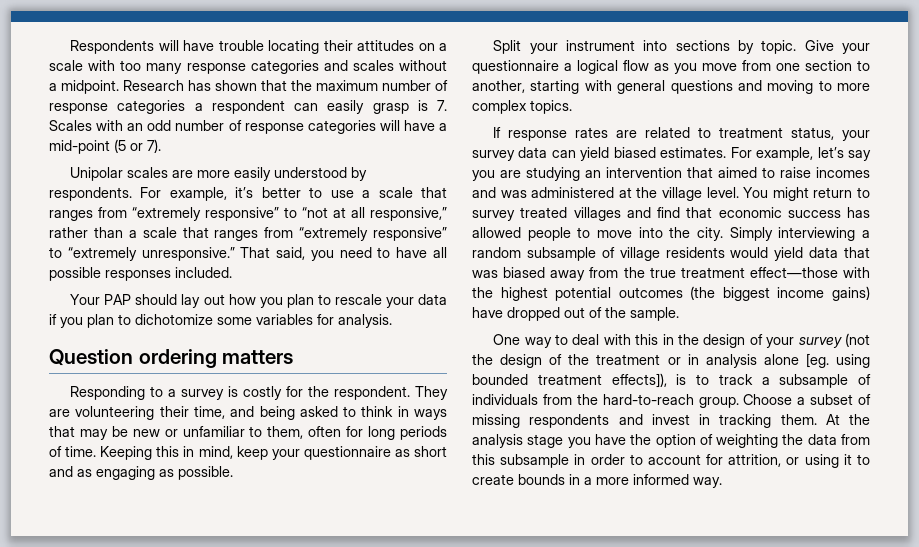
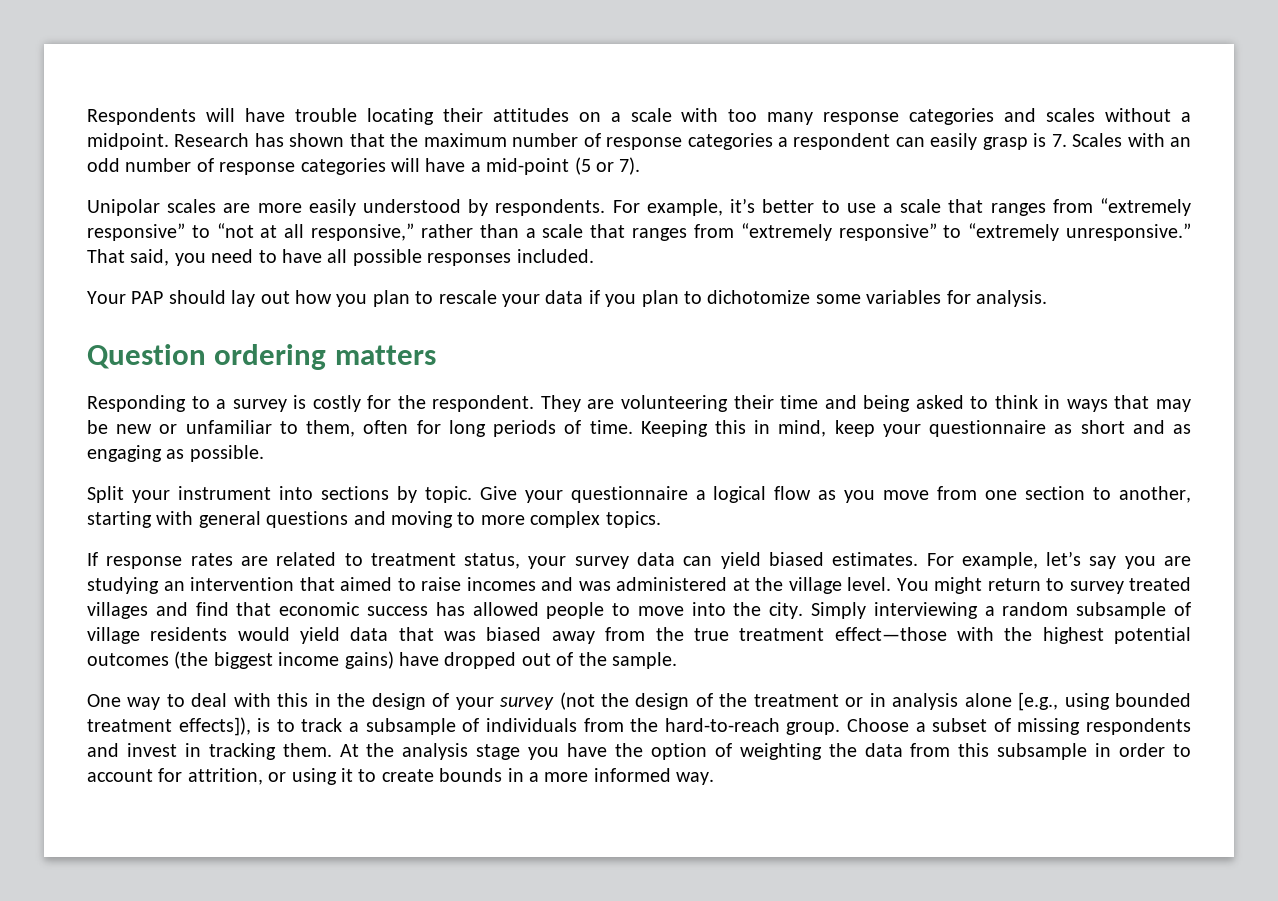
- They are volunteering their time, and being asked to think in ways that may be new or unfamiliar to them, often for long periods of time.
+ They are volunteering their time and being asked to think in ways that may be new or unfamiliar to them, often for long periods of time.
- One way to deal with this in the design of your survey (not the design of the treatment or in analysis alone [eg. using bounded treatment effects]), is to track a subsample of individuals from the hard-to-reach group.
+ One way to deal with this in the design of your survey (not the design of the treatment or in analysis alone [e.g., using bounded treatment effects]), is to track a subsample of individuals from the hard-to-reach group.

